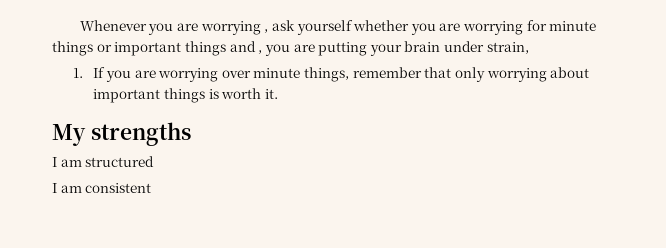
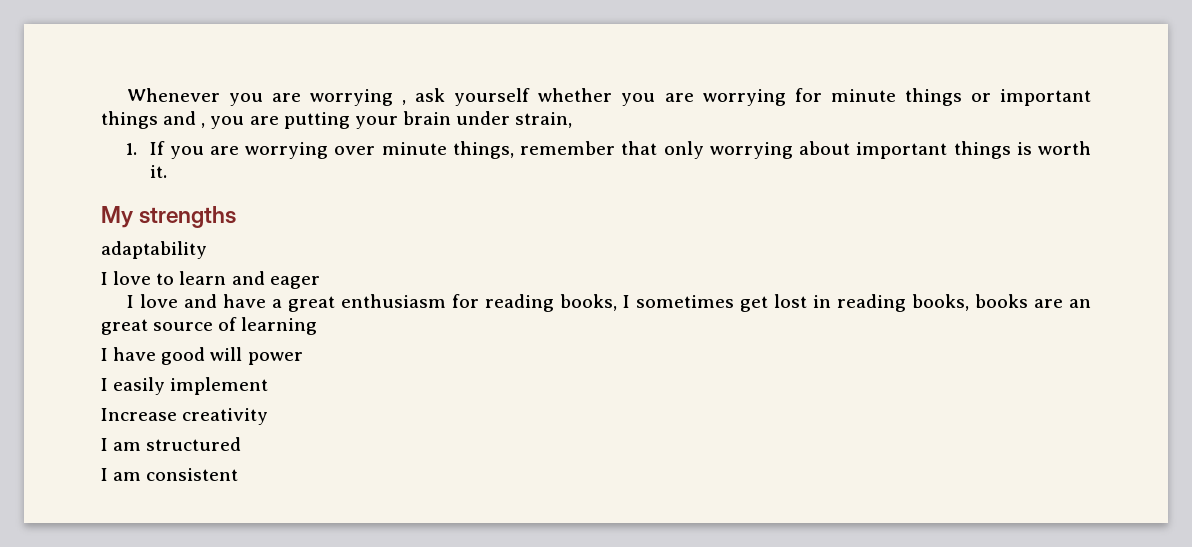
+ adaptability
+ I love to learn and eager
+ I love and have a great enthusiasm for reading books, I sometimes get lost in reading books, books are an great source of learning
+ I have good will power
+ I easily implement
+ Increase creativity

